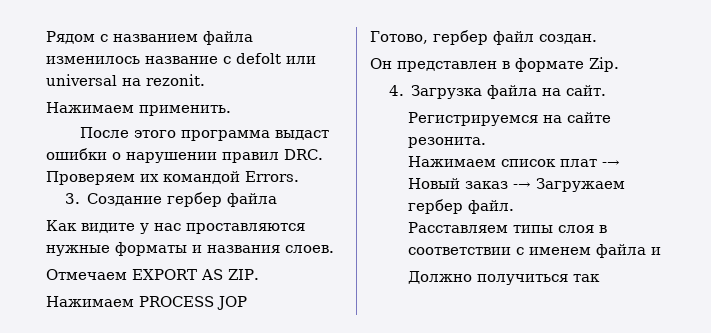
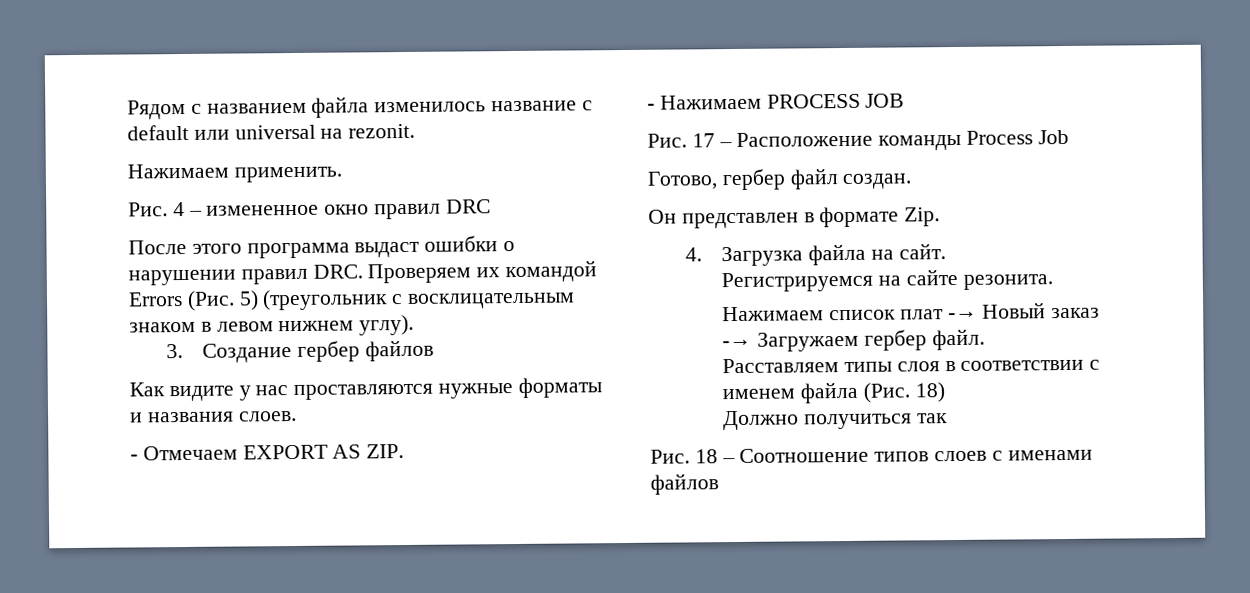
- Рядом с названием файла изменилось название с defolt или universal на rezonit.
+ Рядом с названием файла изменилось название с default или universal на rezonit.
+ Рис. 4 – измененное окно правил DRC
- После этого программа выдаст ошибки о нарушении правил DRC. Проверяем их командой Errors.
+ После этого программа выдаст ошибки о нарушении правил DRC. Проверяем их командой Errors (Рис. 5) (треугольник с восклицательным знаком в левом нижнем углу).
- 3. Создание гербер файла
+ 3. Создание гербер файлов
- Отмечаем EXPORT AS ZIP.
+ - Отмечаем EXPORT AS ZIP.
- Нажимаем PROCESS JOP
+ - Нажимаем PROCESS JOB
+ Рис. 17 – Расположение команды Process Job
- Расставляем типы слоя в соответствии с именем файла и
+ Расставляем типы слоя в соответствии с именем файла (Рис. 18)
+ Рис. 18 – Соотношение типов слоев с именами файлов

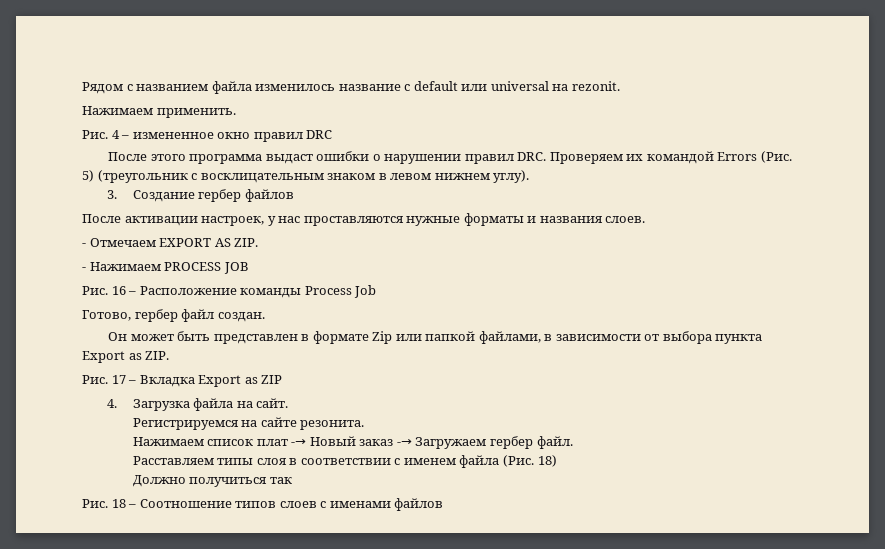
- Как видите у нас проставляются нужные форматы и названия слоев.
+ После активации настроек, у нас проставляются нужные форматы и названия слоев.
- Рис. 17 – Расположение команды Process Job
+ Рис. 16 – Расположение команды Process Job
- Он представлен в формате Zip.
+ Он может быть представлен в формате Zip или папкой файлами, в зависимости от выбора пункта Export as ZIP.
+ Рис. 17 – Вкладка Export as ZIP

